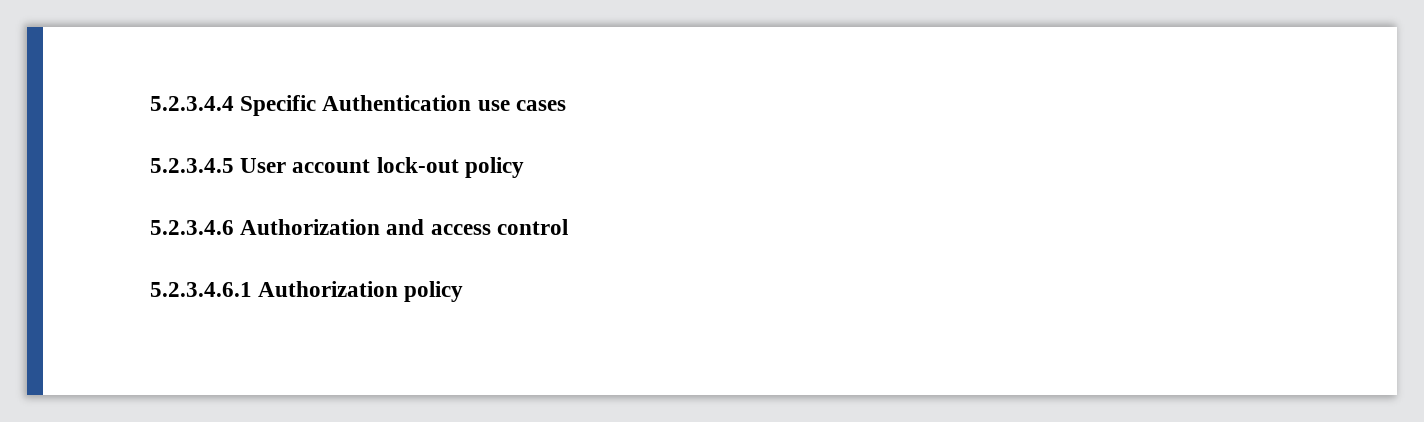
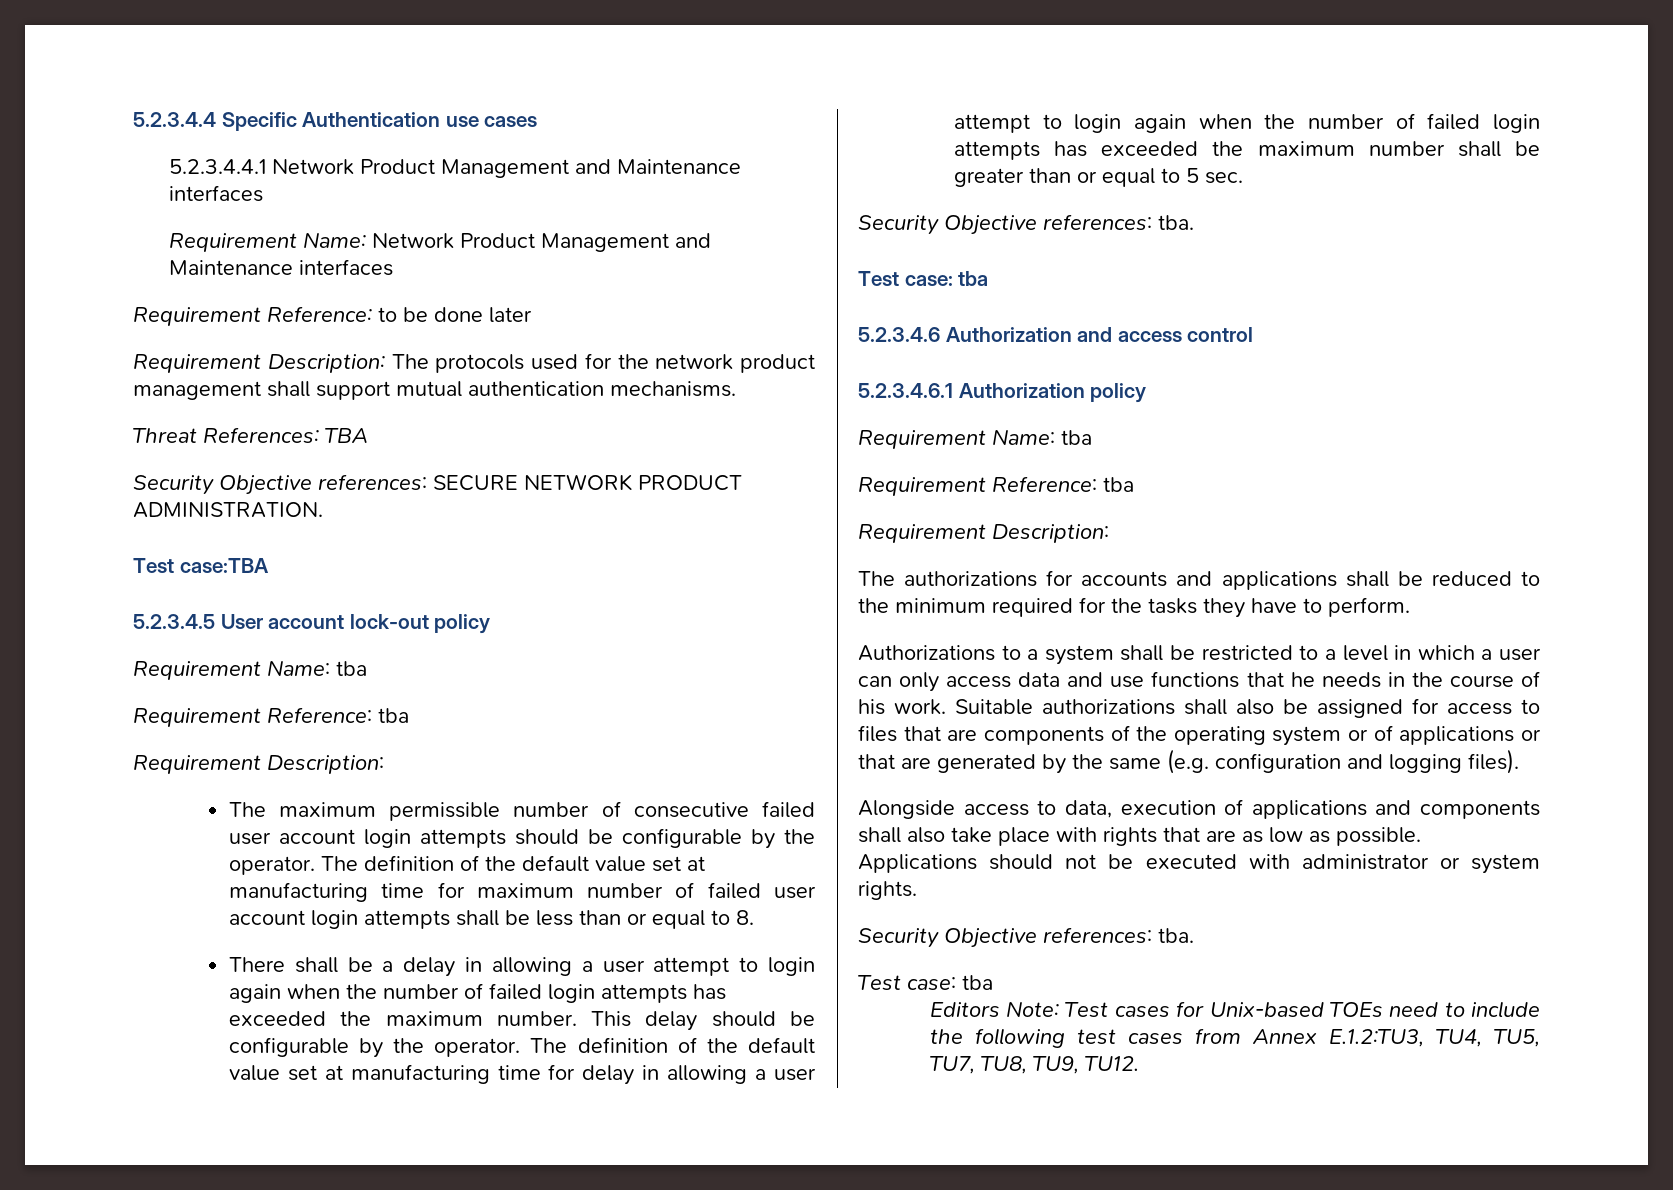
+ 5.2.3.4.4.1 Network Product Management and Maintenance interfaces
+ Requirement Name: Network Product Management and Maintenance interfaces
+ Requirement Reference: to be done later
+ Requirement Description: The protocols used for the network product management shall support mutual authentication mechanisms.
+ Threat References: TBA
+ Security Objective references: SECURE NETWORK PRODUCT ADMINISTRATION.
+ Test case:TBA
  5.2.3.4.5 User account lock-out policy
+ Requirement Name: tba
+ Requirement Reference: tba
+ Requirement Description:
+ The maximum permissible number of consecutive failed user account login attempts should be configurable by the operator. The definition of the default value set at manufacturing time for maximum number of failed user account login attempts shall be less than or equal to 8.
+ There shall be a delay in allowing a user attempt to login again when the number of failed login attempts has exceeded the maximum number. This delay should be configurable by the operator. The definition of the default value set at manufacturing time for delay in allowing a user attempt to login again when the number of failed login attempts has exceeded the maximum number shall be greater than or equal to 5 sec.
+ Security Objective references: tba.
+ Test case: tba
  5.2.3.4.6.1 Authorization policy
+ Requirement Name: tba
+ Requirement Reference: tba
+ Requirement Description:
+ The authorizations for accounts and applications shall be reduced to the minimum required for the tasks they have to perform.
+ Authorizations to a system shall be restricted to a level in which a user can only access data and use functions that he needs in the course of his work. Suitable authorizations shall also be assigned for access to files that are components of the operating system or of applications or that are generated by the same (e.g. configuration and logging files).
+ Alongside access to data, execution of applications and components shall also take place with rights that are as low as possible. Applications should not be executed with administrator or system rights.
+ Security Objective references: tba.
+ Test case: tba
+ Editors Note: Test cases for Unix-based TOEs need to include the following test cases from Annex E.1.2:TU3, TU4, TU5, TU7, TU8, TU9, TU12.

